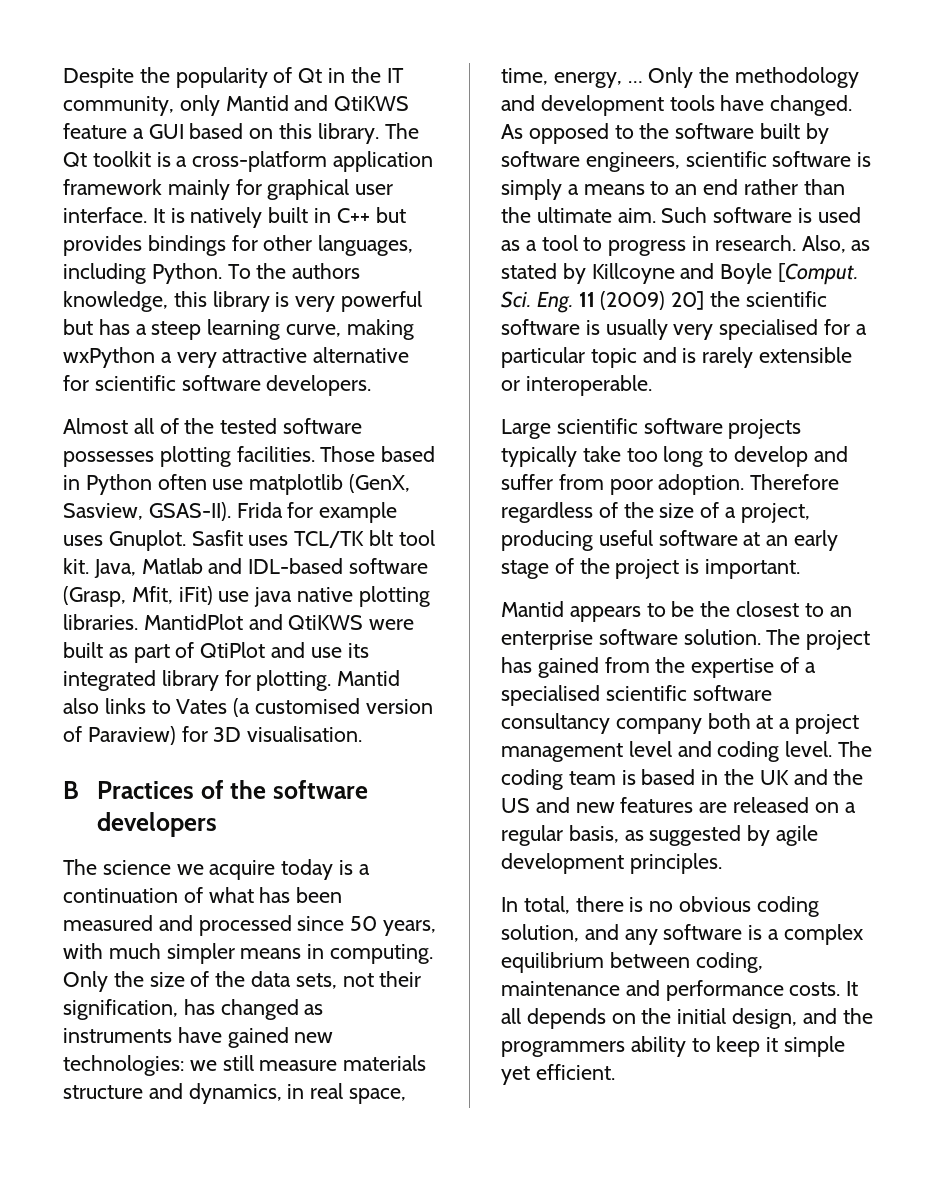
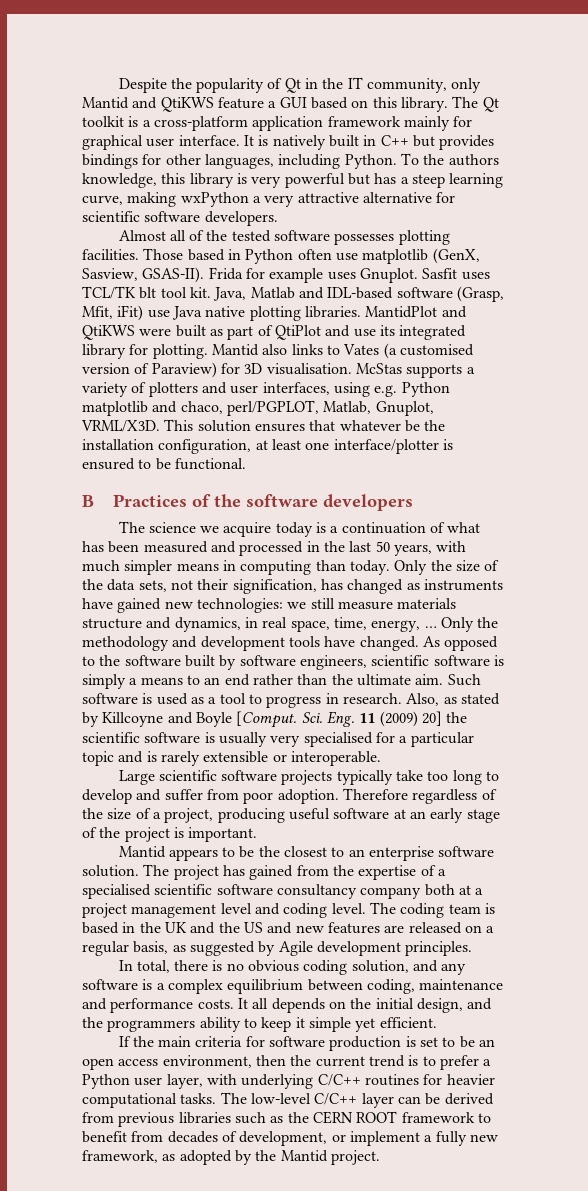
- Java, Matlab and IDL-based software (Grasp, Mfit, iFit) use java native plotting libraries.
+ Java, Matlab and IDL-based software (Grasp, Mfit, iFit) use Java native plotting libraries.
+ McStas supports a variety of plotters and user interfaces, using e.g. Python matplotlib and chaco, perl/PGPLOT, Matlab, Gnuplot, VRML/X3D. This solution ensures that whatever be the installation configuration, at least one interface/plotter is ensured to be functional.
- The science we acquire today is a continuation of what has been measured and processed since 50 years, with much simpler means in computing.
+ The science we acquire today is a continuation of what has been measured and processed in the last 50 years, with much simpler means in computing than today.
- The coding team is based in the UK and the US and new features are released on a regular basis, as suggested by agile development principles.
+ The coding team is based in the UK and the US and new features are released on a regular basis, as suggested by Agile development principles.
+ If the main criteria for software production is set to be an open access environment, then the current trend is to prefer a Python user layer, with underlying C/C++ routines for heavier computational tasks. The low-level C/C++ layer can be derived from previous libraries such as the CERN ROOT framework to benefit from decades of development, or implement a fully new framework, as adopted by the Mantid project.

